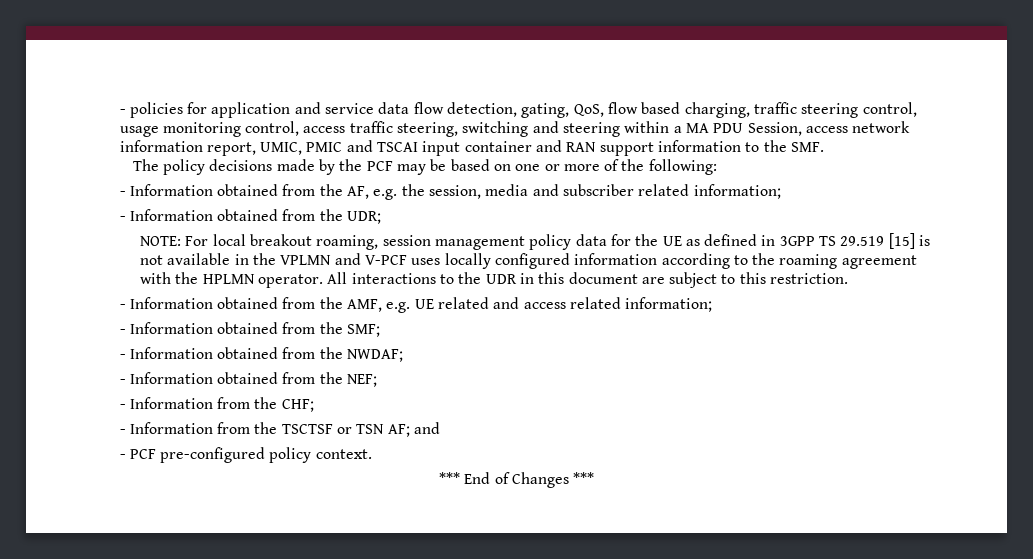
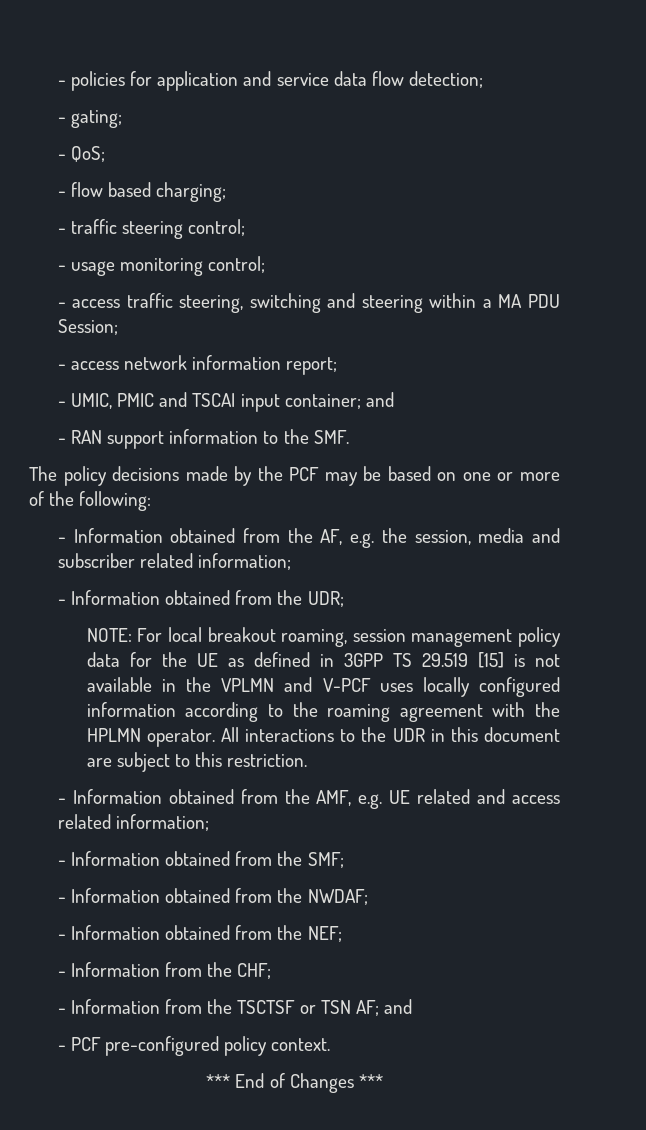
- - policies for application and service data flow detection, gating, QoS, flow based charging, traffic steering control, usage monitoring control, access traffic steering, switching and steering within a MA PDU Session, access network information report, UMIC, PMIC and TSCAI input container and RAN support information to the SMF.
+ - policies for application and service data flow detection;
+ - gating;
+ - QoS;
+ - flow based charging;
+ - traffic steering control;
+ - usage monitoring control;
+ - access traffic steering, switching and steering within a MA PDU Session;
+ - access network information report;
+ - UMIC, PMIC and TSCAI input container; and
+ - RAN support information to the SMF.

